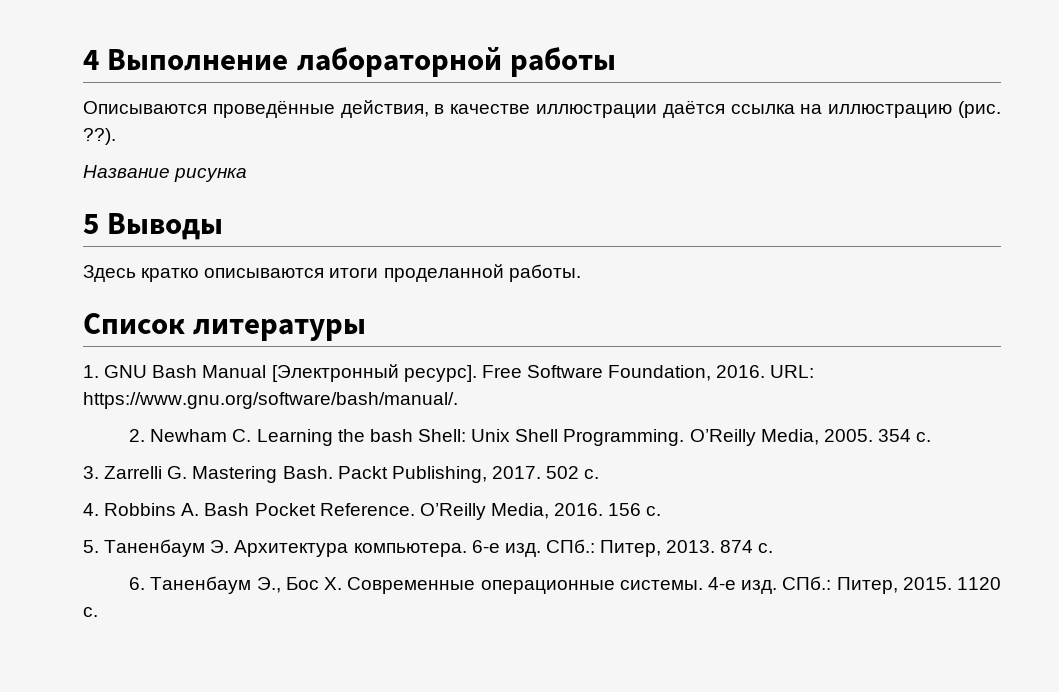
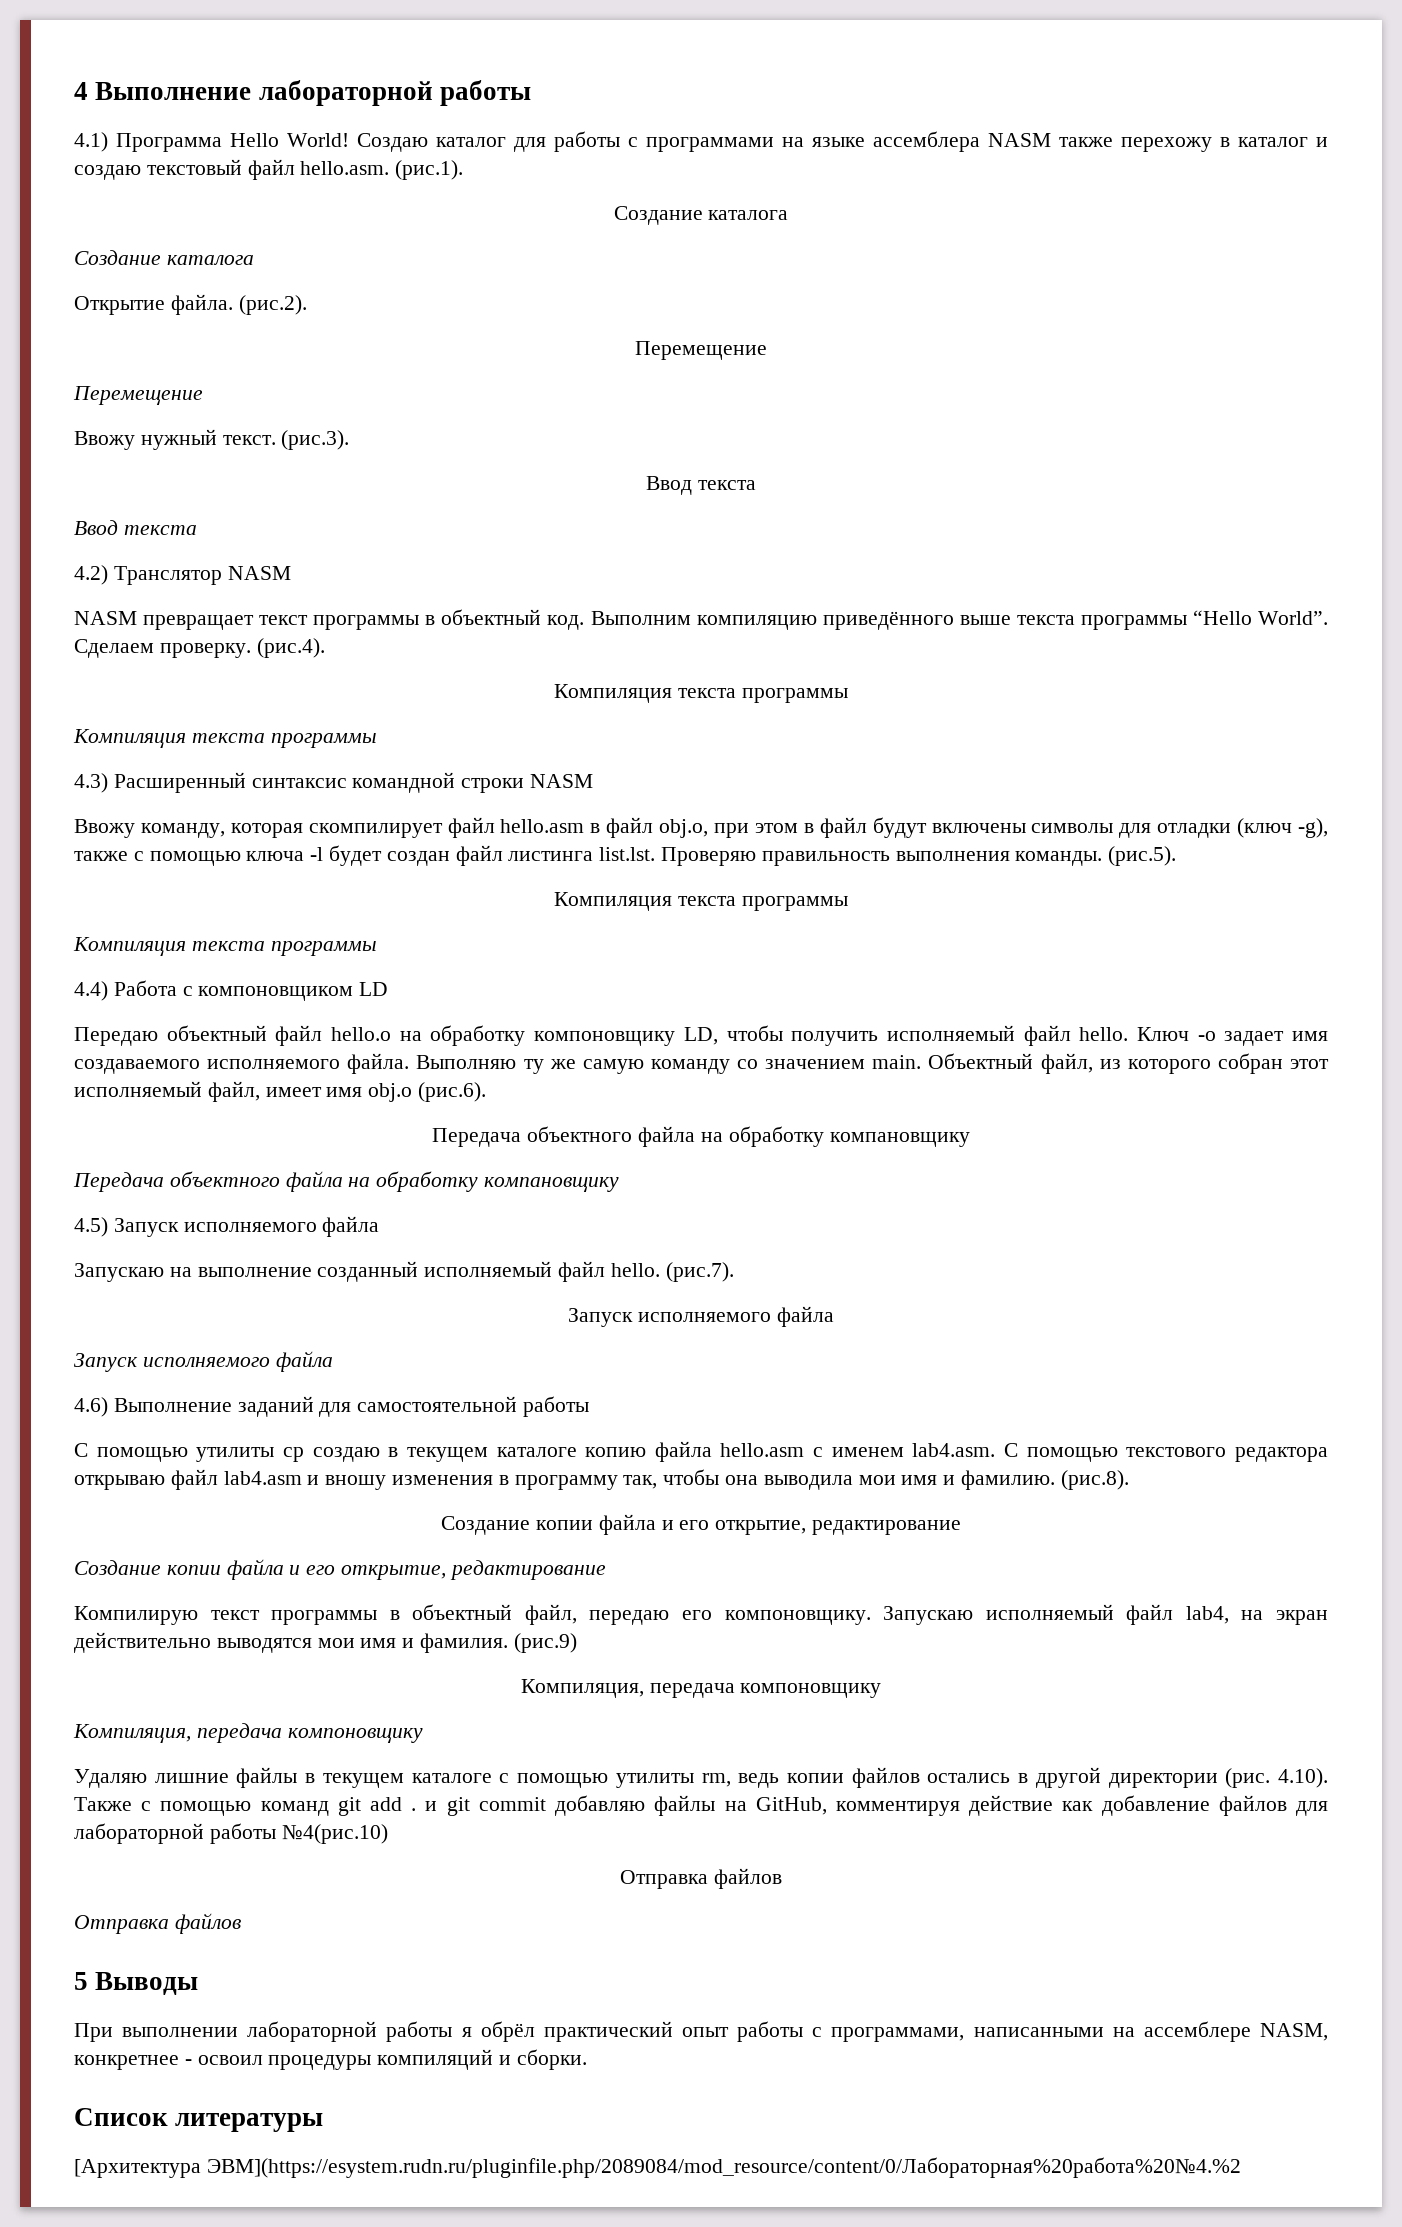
- Описываются проведённые действия, в качестве иллюстрации даётся ссылка на иллюстрацию (рис. ??).
- Название рисунка
+ 4.1) Программа Hello World! Создаю каталог для работы с программами на языке ассемблера NASM также перехожу в каталог и создаю текстовый файл hello.asm. (рис.1).
+ Создание каталога
+ Создание каталога
+ Открытие файла. (рис.2).
+ Перемещение
+ Перемещение
+ Ввожу нужный текст. (рис.3).
+ Ввод текста
+ Ввод текста
+ 4.2) Транслятор NASM
+ NASM превращает текст программы в объектный код. Выполним компиляцию приведённого выше текста программы “Hello World”. Сделаем проверку. (рис.4).
+ Компиляция текста программы
+ Компиляция текста программы
+ 4.3) Расширенный синтаксис командной строки NASM
+ Ввожу команду, которая скомпилирует файл hello.asm в файл obj.o, при этом в файл будут включены символы для отладки (ключ -g), также с помощью ключа -l будет создан файл листинга list.lst. Проверяю правильность выполнения команды. (рис.5).
+ Компиляция текста программы
+ Компиляция текста программы
+ 4.4) Работа с компоновщиком LD
+ Передаю объектный файл hello.o на обработку компоновщику LD, чтобы получить исполняемый файл hello. Ключ -о задает имя создаваемого исполняемого файла. Выполняю ту же самую команду со значением main. Объектный файл, из которого собран этот исполняемый файл, имеет имя obj.o (рис.6).
+ Передача объектного файла на обработку компановщику
+ Передача объектного файла на обработку компановщику
+ 4.5) Запуск исполняемого файла
+ Запускаю на выполнение созданный исполняемый файл hello. (рис.7).
+ Запуск исполняемого файла
+ Запуск исполняемого файла
+ 4.6) Выполнение заданий для самостоятельной работы
+ С помощью утилиты cp создаю в текущем каталоге копию файла hello.asm с именем lab4.asm. С помощью текстового редактора открываю файл lab4.asm и вношу изменения в программу так, чтобы она выводила мои имя и фамилию. (рис.8).
+ Создание копии файла и его открытие, редактирование
+ Создание копии файла и его открытие, редактирование
+ Компилирую текст программы в объектный файл, передаю его компоновщику. Запускаю исполняемый файл lab4, на экран действительно выводятся мои имя и фамилия. (рис.9)
+ Компиляция, передача компоновщику
+ Компиляция, передача компоновщику
+ Удаляю лишние файлы в текущем каталоге с помощью утилиты rm, ведь копии файлов остались в другой директории (рис. 4.10). Также с помощью команд git add . и git commit добавляю файлы на GitHub, комментируя действие как добавление файлов для лабораторной работы №4(рис.10)
+ Отправка файлов
+ Отправка файлов
  5 Выводы
- Здесь кратко описываются итоги проделанной работы.
+ При выполнении лабораторной работы я обрёл практический опыт работы с программами, написанными на ассемблере NASM, конкретнее - освоил процедуры компиляций и сборки.
  Список литературы
- 1. GNU Bash Manual [Электронный ресурс]. Free Software Foundation, 2016. URL: https://www.gnu.org/software/bash/manual/.
- 2. Newham C. Learning the bash Shell: Unix Shell Programming. O’Reilly Media, 2005. 354 с.
- 3. Zarrelli G. Mastering Bash. Packt Publishing, 2017. 502 с.
- 4. Robbins A. Bash Pocket Reference. O’Reilly Media, 2016. 156 с.
- 5. Таненбаум Э. Архитектура компьютера. 6-е изд. СПб.: Питер, 2013. 874 с.
- 6. Таненбаум Э., Бос Х. Современные операционные системы. 4-е изд. СПб.: Питер, 2015. 1120 с.
+ [Архитектура ЭВМ](https://esystem.rudn.ru/pluginfile.php/2089084/mod_resource/content/0/Лабораторная%20работа%20№4.%2

